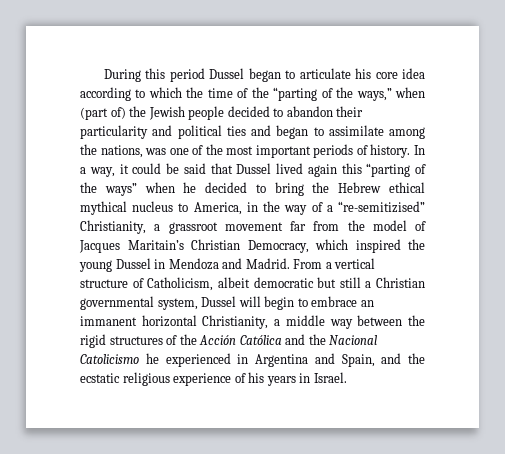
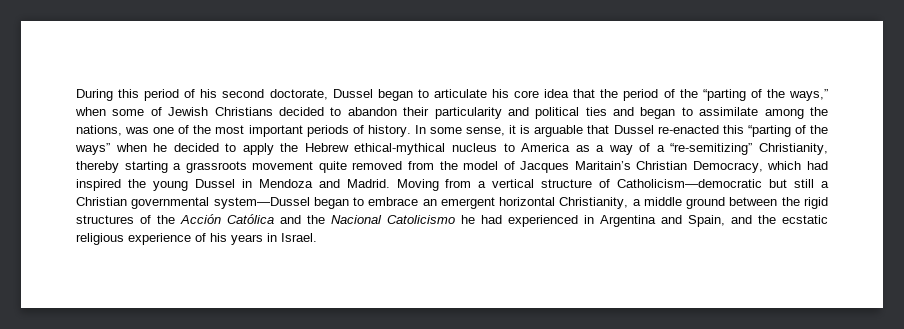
- During this period Dussel began to articulate his core idea according to which the time of the “parting of the ways,” when (part of) the Jewish people decided to abandon their particularity and political ties and began to assimilate among the nations, was one of the most important periods of history.
+ During this period of his second doctorate, Dussel began to articulate his core idea that the period of the “parting of the ways,” when some of Jewish Christians decided to abandon their particularity and political ties and began to assimilate among the nations, was one of the most important periods of history.
- In a way, it could be said that Dussel lived again this “parting of the ways” when he decided to bring the Hebrew ethical mythical nucleus to America, in the way of a “re-semitizised” Christianity, a grassroot movement far from the model of Jacques Maritain’s Christian Democracy, which inspired the young Dussel in Mendoza and Madrid.
+ In some sense, it is arguable that Dussel re-enacted this “parting of the ways” when he decided to apply the Hebrew ethical-mythical nucleus to America as a way of a “re-semitizing” Christianity, thereby starting a grassroots movement quite removed from the model of Jacques Maritain’s Christian Democracy, which had inspired the young Dussel in Mendoza and Madrid.
- From a vertical structure of Catholicism, albeit democratic but still a Christian governmental system, Dussel will begin to embrace an immanent horizontal Christianity, a middle way between the rigid structures of the Acción Católica and the Nacional Catolicismo he experienced in Argentina and Spain, and the ecstatic religious experience of his years in Israel.
+ Moving from a vertical structure of Catholicism—democratic but still a Christian governmental system—Dussel began to embrace an emergent horizontal Christianity, a middle ground between the rigid structures of the Acción Católica and the Nacional Catolicismo he had experienced in Argentina and Spain, and the ecstatic religious experience of his years in Israel.

